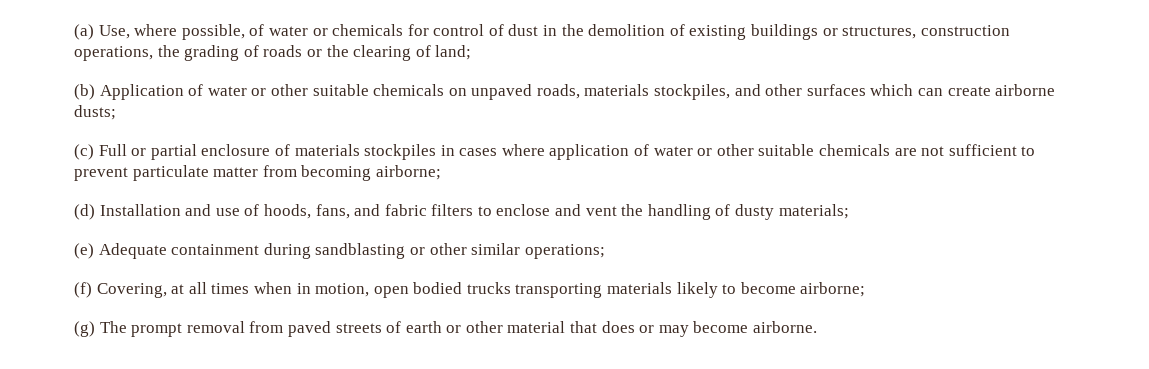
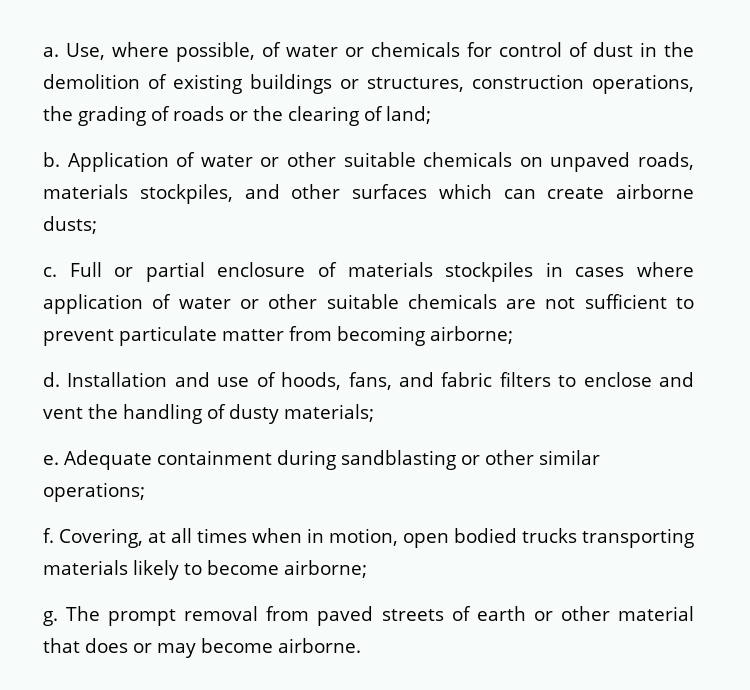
- (a) Use, where possible, of water or chemicals for control of dust in the demolition of existing buildings or structures, construction operations, the grading of roads or the clearing of land;
+ a. Use, where possible, of water or chemicals for control of dust in the demolition of existing buildings or structures, construction operations, the grading of roads or the clearing of land;
- (b) Application of water or other suitable chemicals on unpaved roads, materials stockpiles, and other surfaces which can create airborne dusts;
+ b. Application of water or other suitable chemicals on unpaved roads, materials stockpiles, and other surfaces which can create airborne dusts;
- (c) Full or partial enclosure of materials stockpiles in cases where application of water or other suitable chemicals are not sufficient to prevent particulate matter from becoming airborne;
+ c. Full or partial enclosure of materials stockpiles in cases where application of water or other suitable chemicals are not sufficient to prevent particulate matter from becoming airborne;
- (d) Installation and use of hoods, fans, and fabric filters to enclose and vent the handling of dusty materials;
+ d. Installation and use of hoods, fans, and fabric filters to enclose and vent the handling of dusty materials;
- (e) Adequate containment during sandblasting or other similar operations;
+ e. Adequate containment during sandblasting or other similar operations;
- (f) Covering, at all times when in motion, open bodied trucks transporting materials likely to become airborne;
+ f. Covering, at all times when in motion, open bodied trucks transporting materials likely to become airborne;
- (g) The prompt removal from paved streets of earth or other material that does or may become airborne.
+ g. The prompt removal from paved streets of earth or other material that does or may become airborne.

